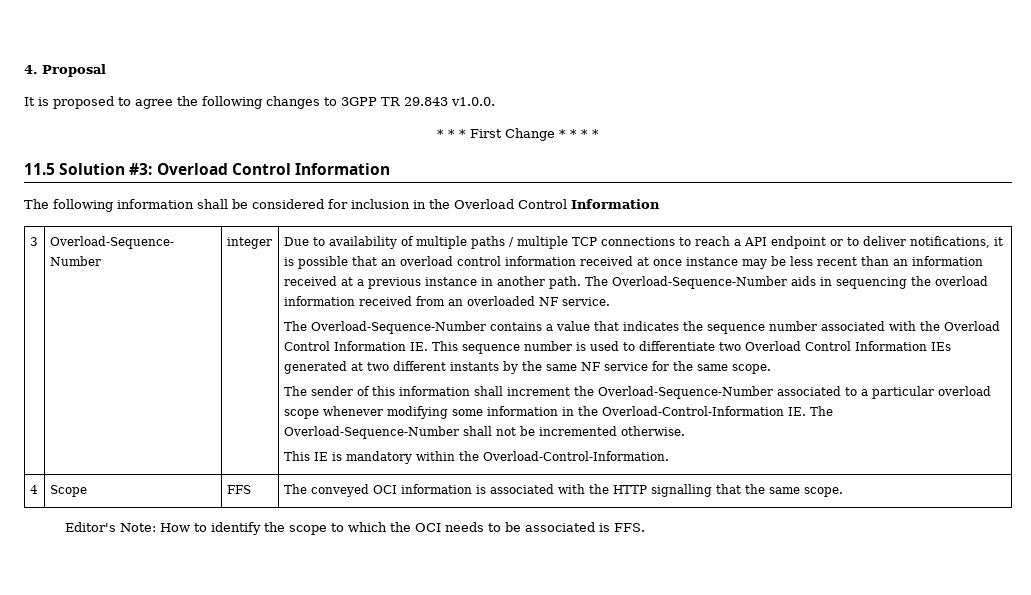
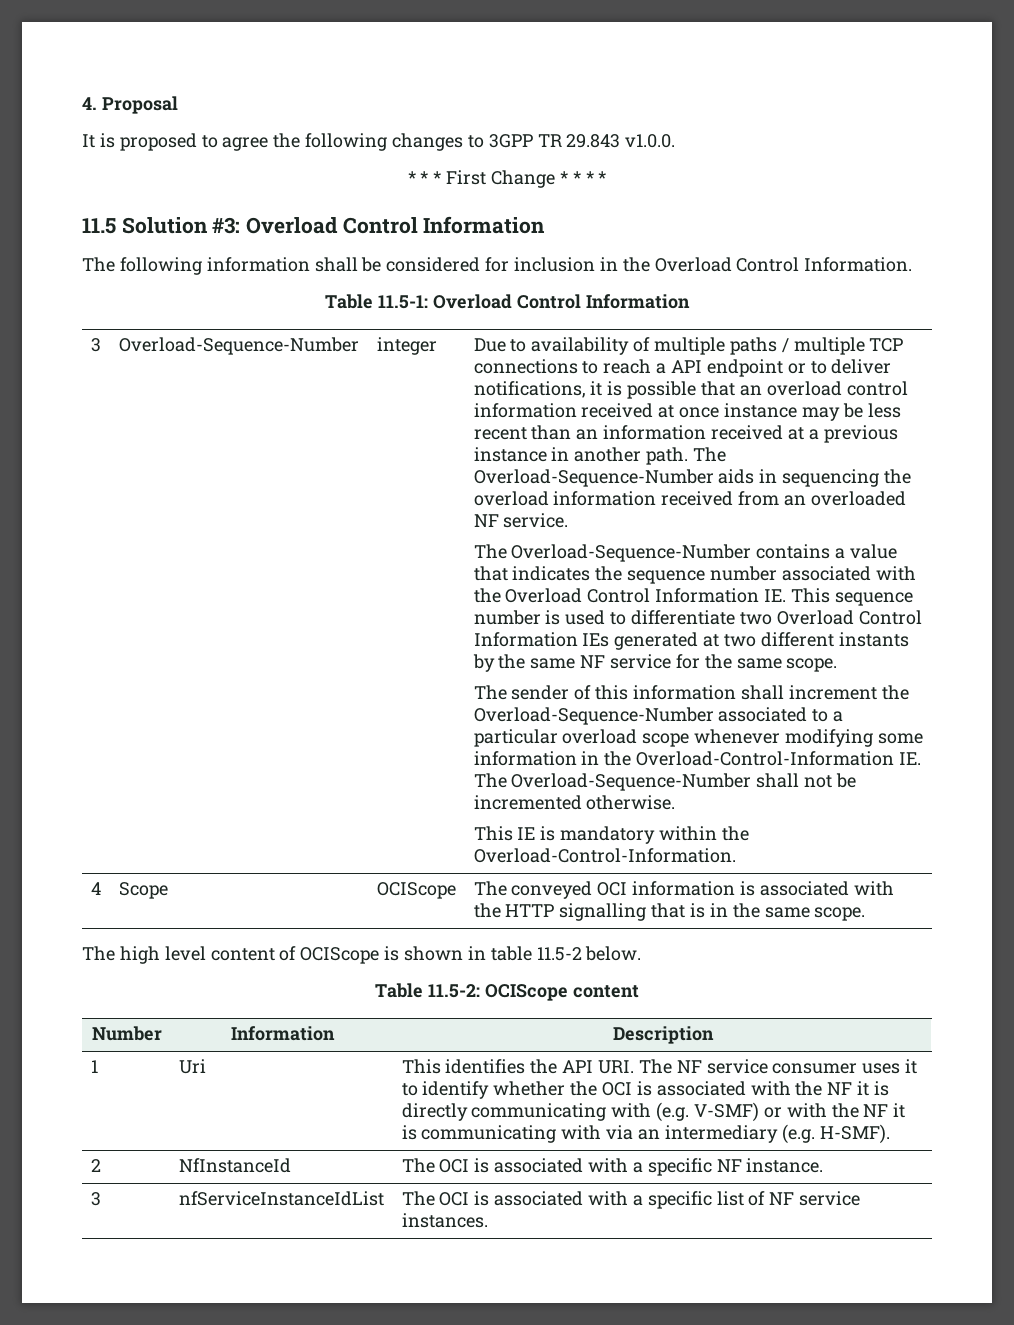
- The following information shall be considered for inclusion in the Overload Control Information
+ The following information shall be considered for inclusion in the Overload Control Information.
+ Table 11.5-1: Overload Control Information
- 4 | Scope | FFS | The conveyed OCI information is associated with the HTTP signalling that the same scope.
- Editor's Note: How to identify the scope to which the OCI needs to be associated is FFS.
+ 4 | Scope | OCIScope | The conveyed OCI information is associated with the HTTP signalling that is in the same scope.
+ The high level content of OCIScope is shown in table 11.5-2 below.
+ Table 11.5-2: OCIScope content
+ Number | Information | Description
+ 1 | Uri | This identifies the API URI. The NF service consumer uses it to identify whether the OCI is associated with the NF it is directly communicating with (e.g. V-SMF) or with the NF it is communicating with via an intermediary (e.g. H-SMF).
+ 2 | NfInstanceId | The OCI is associated with a specific NF instance.
+ 3 | nfServiceInstanceIdList | The OCI is associated with a specific list of NF service instances.

